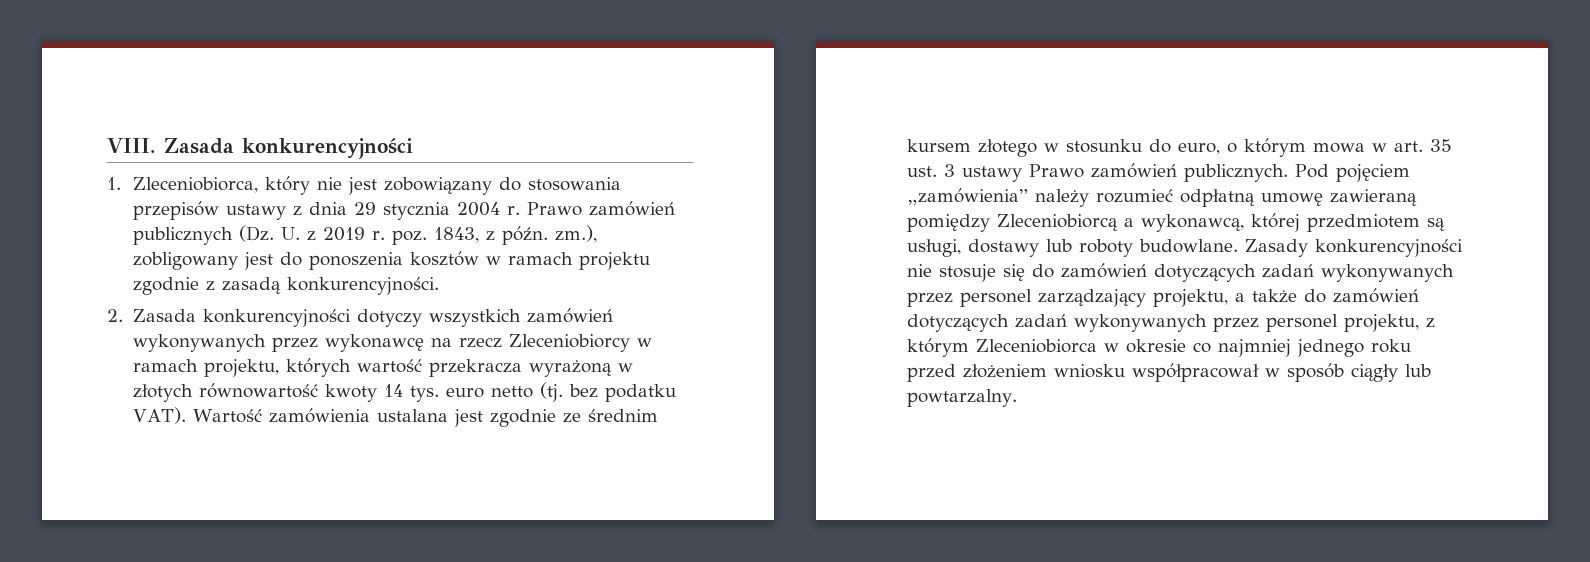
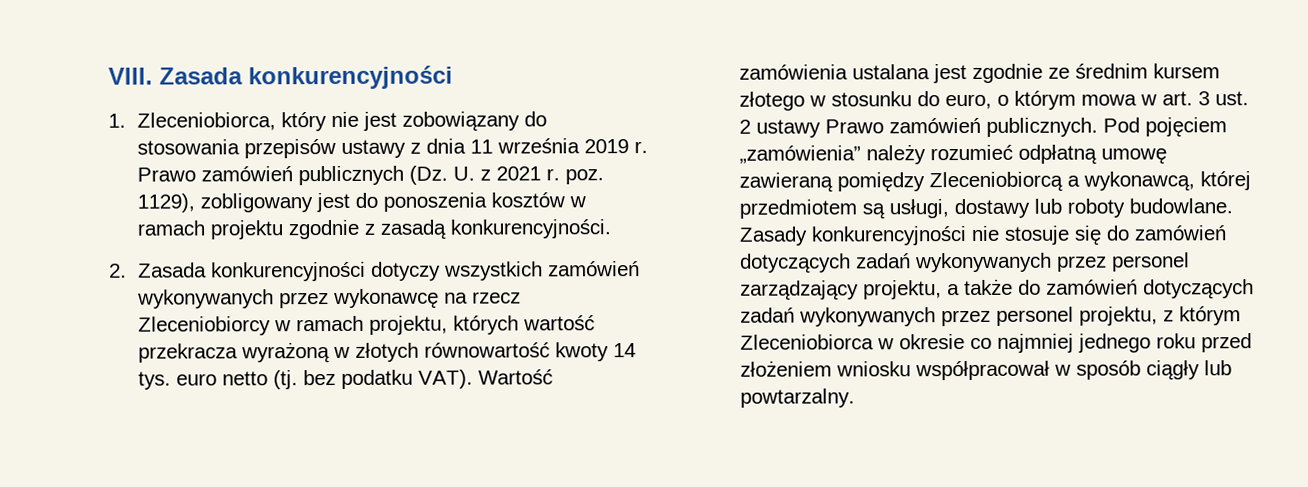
- 1. Zleceniobiorca, który nie jest zobowiązany do stosowania przepisów ustawy z dnia 29 stycznia 2004 r.
+ 1. Zleceniobiorca, który nie jest zobowiązany do stosowania przepisów ustawy z dnia 11 września 2019 r.
- Prawo zamówień publicznych (Dz. U. z 2019 r. poz. 1843, z późn. zm.), zobligowany jest do ponoszenia kosztów w ramach projektu zgodnie z zasadą konkurencyjności.
+ Prawo zamówień publicznych (Dz. U. z 2021 r. poz. 1129), zobligowany jest do ponoszenia kosztów w ramach projektu zgodnie z zasadą konkurencyjności.
- Wartość zamówienia ustalana jest zgodnie ze średnim kursem złotego w stosunku do euro, o którym mowa w art. 35 ust. 3 ustawy Prawo zamówień publicznych.
+ Wartość zamówienia ustalana jest zgodnie ze średnim kursem złotego w stosunku do euro, o którym mowa w art. 3 ust. 2 ustawy Prawo zamówień publicznych.

